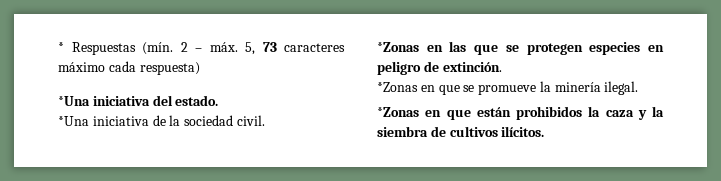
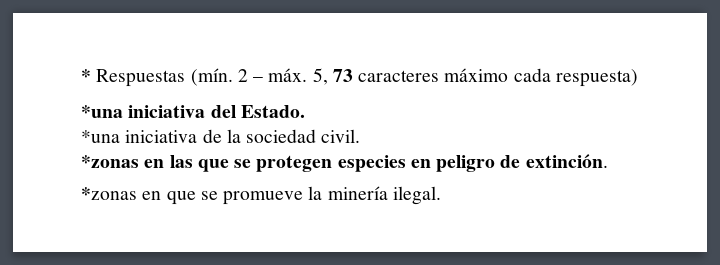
- *Una iniciativa del estado.
- *Una iniciativa de la sociedad civil.
+ *una iniciativa del Estado.
+ *una iniciativa de la sociedad civil.
- *Zonas en las que se protegen especies en peligro de extinción.
+ *zonas en las que se protegen especies en peligro de extinción.
- *Zonas en que se promueve la minería ilegal.
+ *zonas en que se promueve la minería ilegal.
- *Zonas en que están prohibidos la caza y la siembra de cultivos ilícitos.

